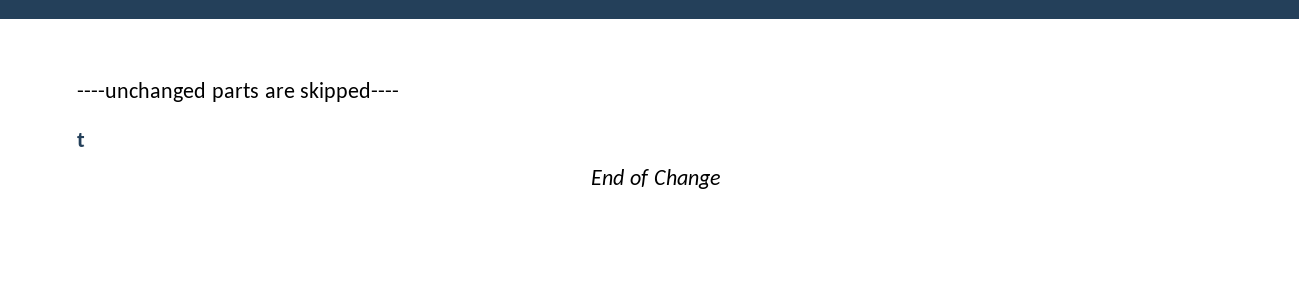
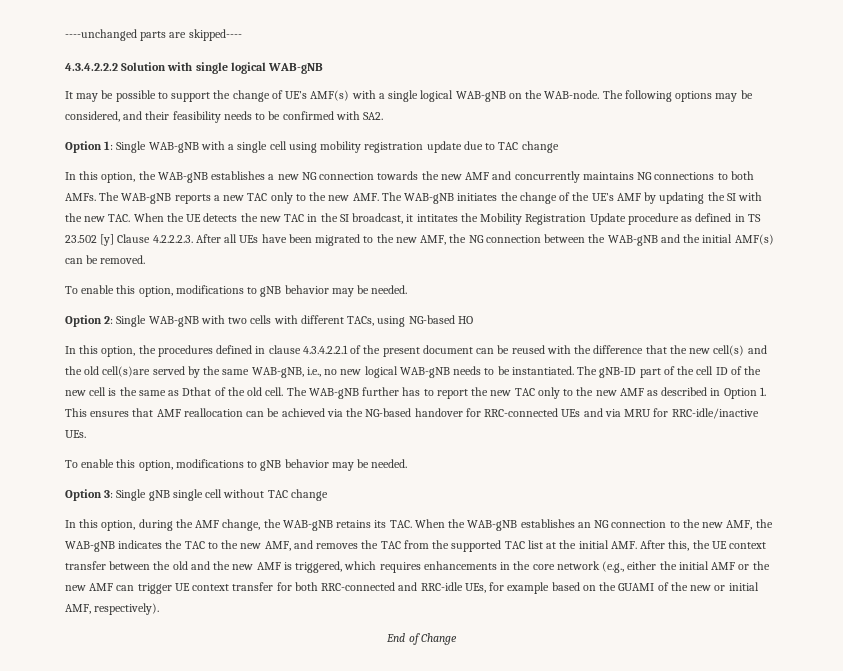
- t
+ 4.3.4.2.2.2 Solution with single logical WAB-gNB
+ It may be possible to support the change of UE’s AMF(s) with a single logical WAB-gNB on the WAB-node. The following options may be considered, and their feasibility needs to be confirmed with SA2.
+ Option 1: Single WAB-gNB with a single cell using mobility registration update due to TAC change
+ In this option, the WAB-gNB establishes a new NG connection towards the new AMF and concurrently maintains NG connections to both AMFs. The WAB-gNB reports a new TAC only to the new AMF. The WAB-gNB initiates the change of the UE’s AMF by updating the SI with the new TAC. When the UE detects the new TAC in the SI broadcast, it intitates the Mobility Registration Update procedure as defined in TS 23.502 [y] Clause 4.2.2.2.3. After all UEs have been migrated to the new AMF, the NG connection between the WAB-gNB and the initial AMF(s) can be removed.
+ To enable this option, modifications to gNB behavior may be needed.
+ Option 2: Single WAB-gNB with two cells with different TACs, using NG-based HO
+ In this option, the procedures defined in clause 4.3.4.2.2.1 of the present document can be reused with the difference that the new cell(s) and the old cell(s)are served by the same WAB-gNB, i.e., no new logical WAB-gNB needs to be instantiated. The gNB-ID part of the cell ID of the new cell is the same as Dthat of the old cell. The WAB-gNB further has to report the new TAC only to the new AMF as described in Option 1. This ensures that AMF reallocation can be achieved via the NG-based handover for RRC-connected UEs and via MRU for RRC-idle/inactive UEs.
+ To enable this option, modifications to gNB behavior may be needed.
+ Option 3: Single gNB single cell without TAC change
+ In this option, during the AMF change, the WAB-gNB retains its TAC. When the WAB-gNB establishes an NG connection to the new AMF, the WAB-gNB indicates the TAC to the new AMF, and removes the TAC from the supported TAC list at the initial AMF. After this, the UE context transfer between the old and the new AMF is triggered, which requires enhancements in the core network (e.g., either the initial AMF or the new AMF can trigger UE context transfer for both RRC-connected and RRC-idle UEs, for example based on the GUAMI of the new or initial AMF, respectively).

